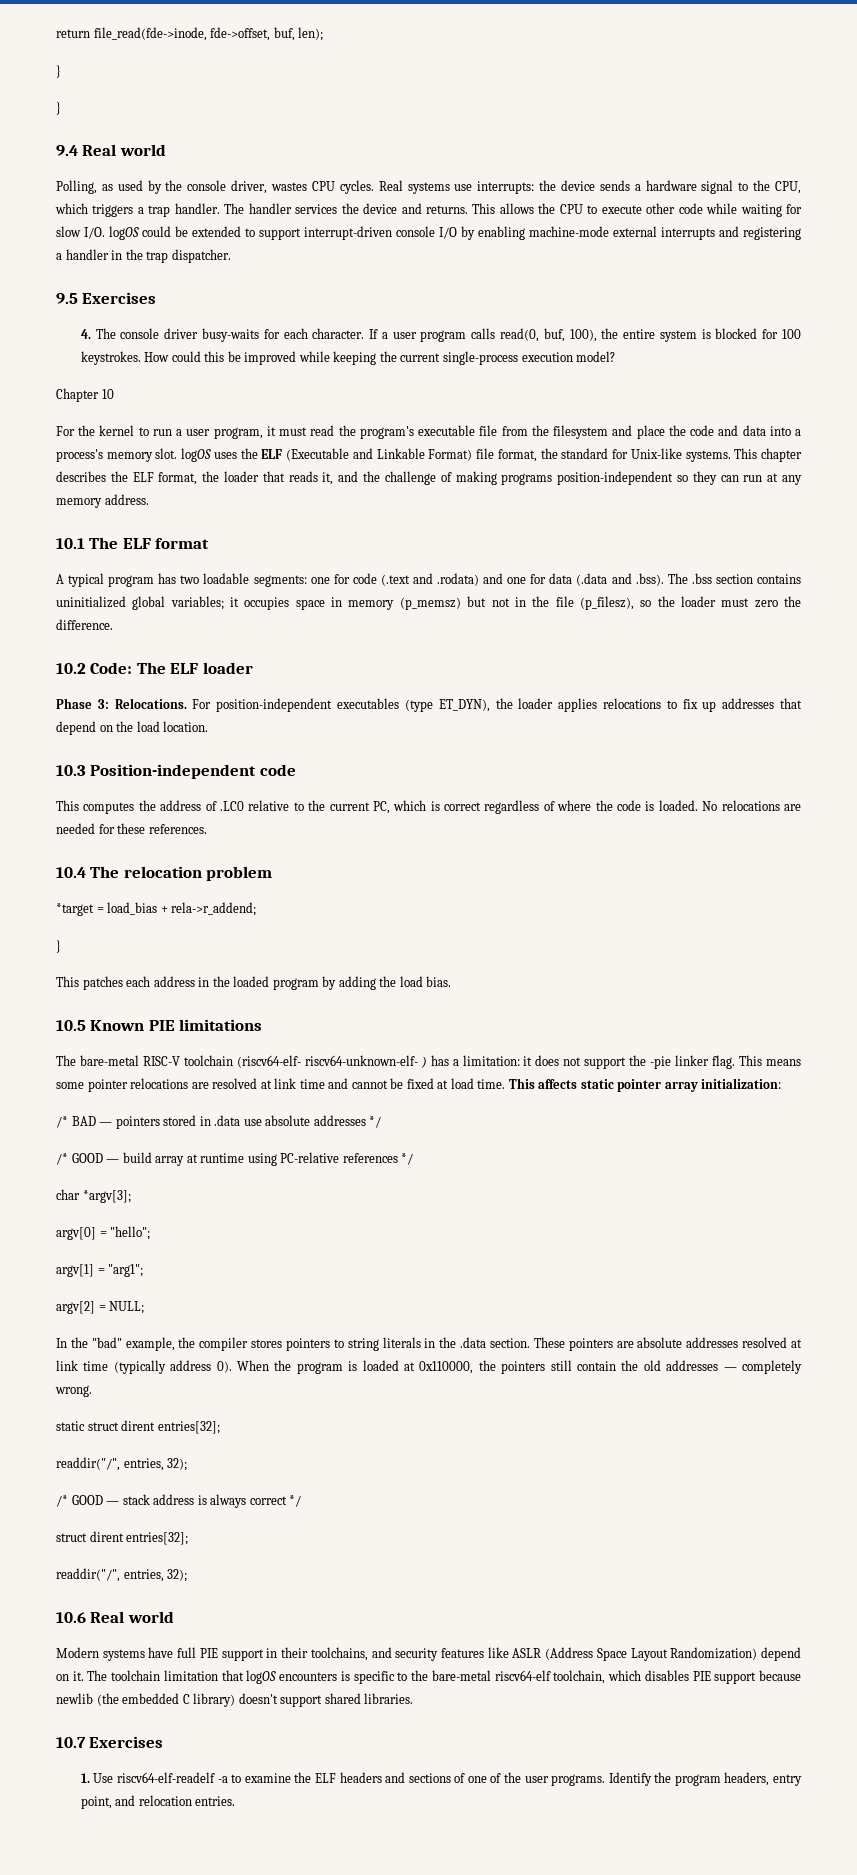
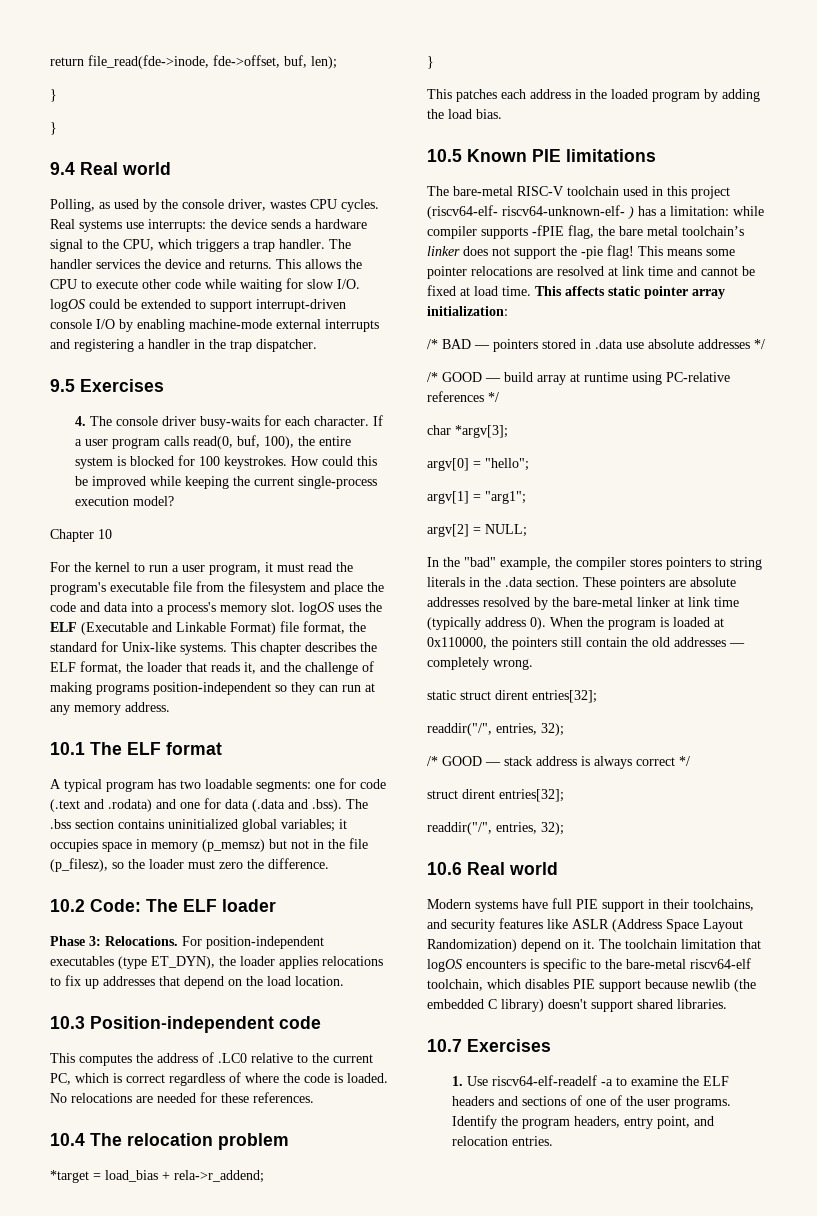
- The bare-metal RISC-V toolchain (riscv64-elf- riscv64-unknown-elf- ) has a limitation: it does not support the -pie linker flag.
+ The bare-metal RISC-V toolchain used in this project (riscv64-elf- riscv64-unknown-elf- ) has a limitation: while compiler supports -fPIE flag, the bare metal toolchain’s linker does not support the -pie flag!
- These pointers are absolute addresses resolved at link time (typically address 0).
+ These pointers are absolute addresses resolved by the bare-metal linker at link time (typically address 0).

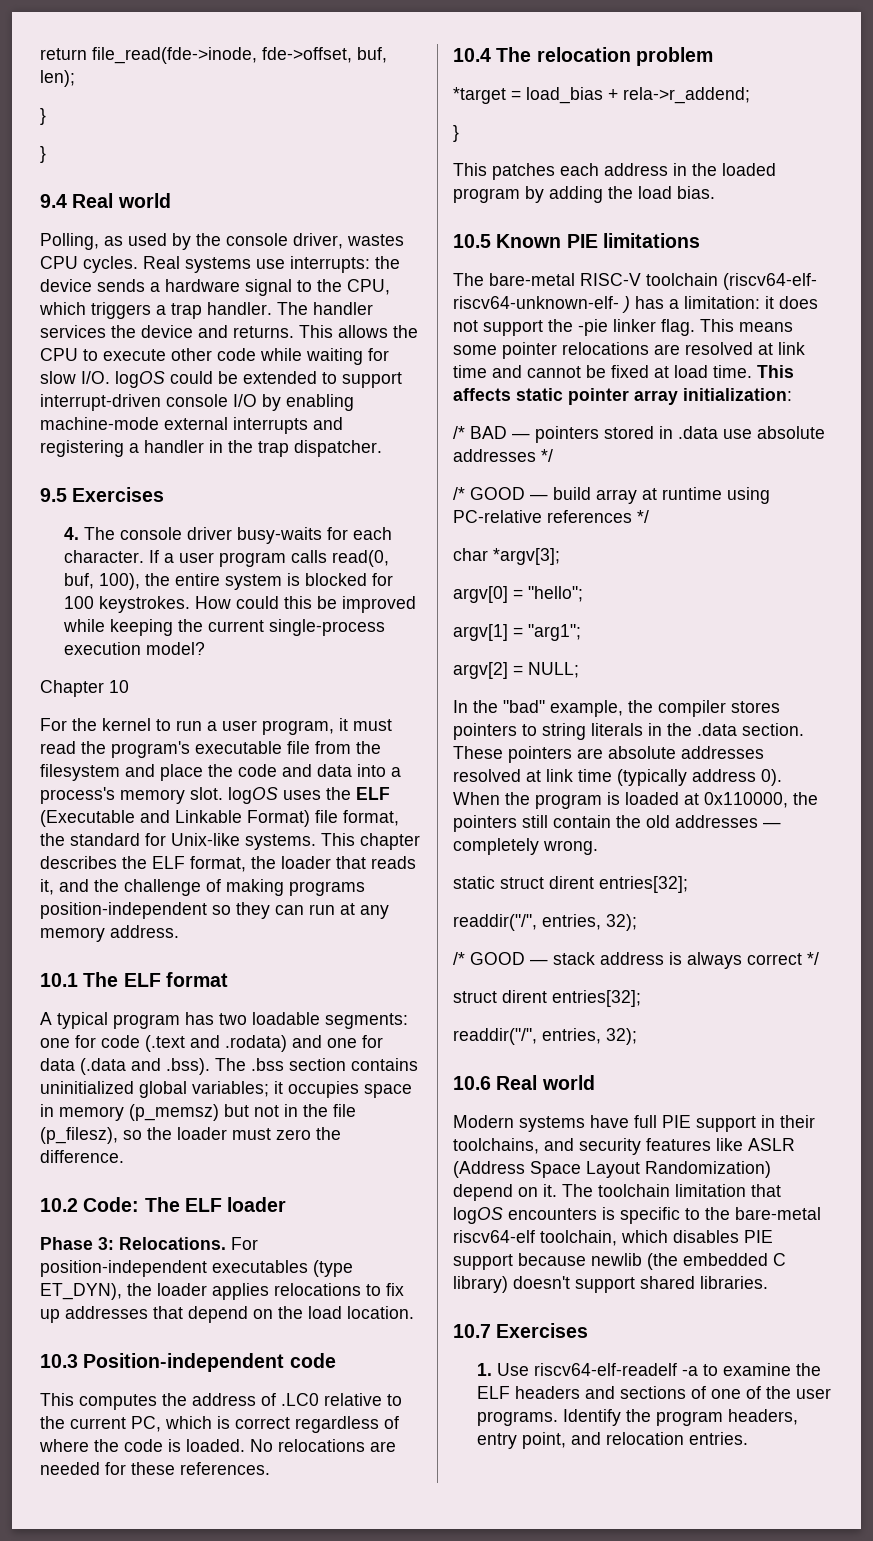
- The bare-metal RISC-V toolchain used in this project (riscv64-elf- riscv64-unknown-elf- ) has a limitation: while compiler supports -fPIE flag, the bare metal toolchain’s linker does not support the -pie flag!
+ The bare-metal RISC-V toolchain (riscv64-elf- riscv64-unknown-elf- ) has a limitation: it does not support the -pie linker flag.
- These pointers are absolute addresses resolved by the bare-metal linker at link time (typically address 0).
+ These pointers are absolute addresses resolved at link time (typically address 0).

